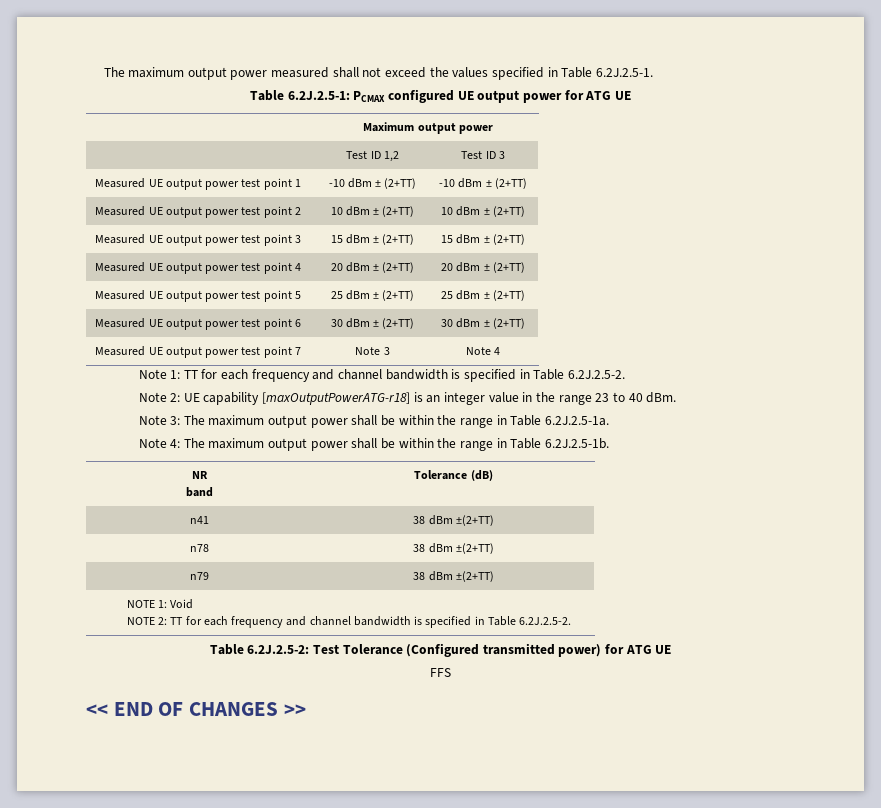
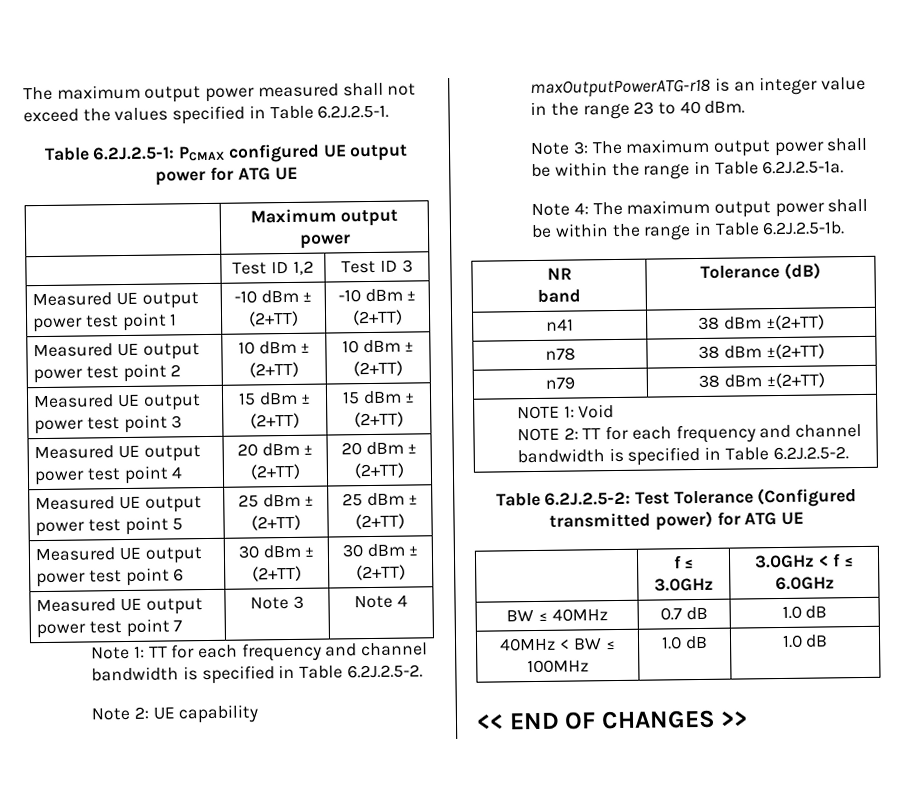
- Note 2: UE capability [maxOutputPowerATG-r18] is an integer value in the range 23 to 40 dBm.
+ Note 2: UE capability maxOutputPowerATG-r18 is an integer value in the range 23 to 40 dBm.
- FFS
+ | f ≤ 3.0GHz | 3.0GHz < f ≤ 6.0GHz
+ BW ≤ 40MHz | 0.7 dB | 1.0 dB
+ 40MHz < BW ≤ 100MHz | 1.0 dB | 1.0 dB

